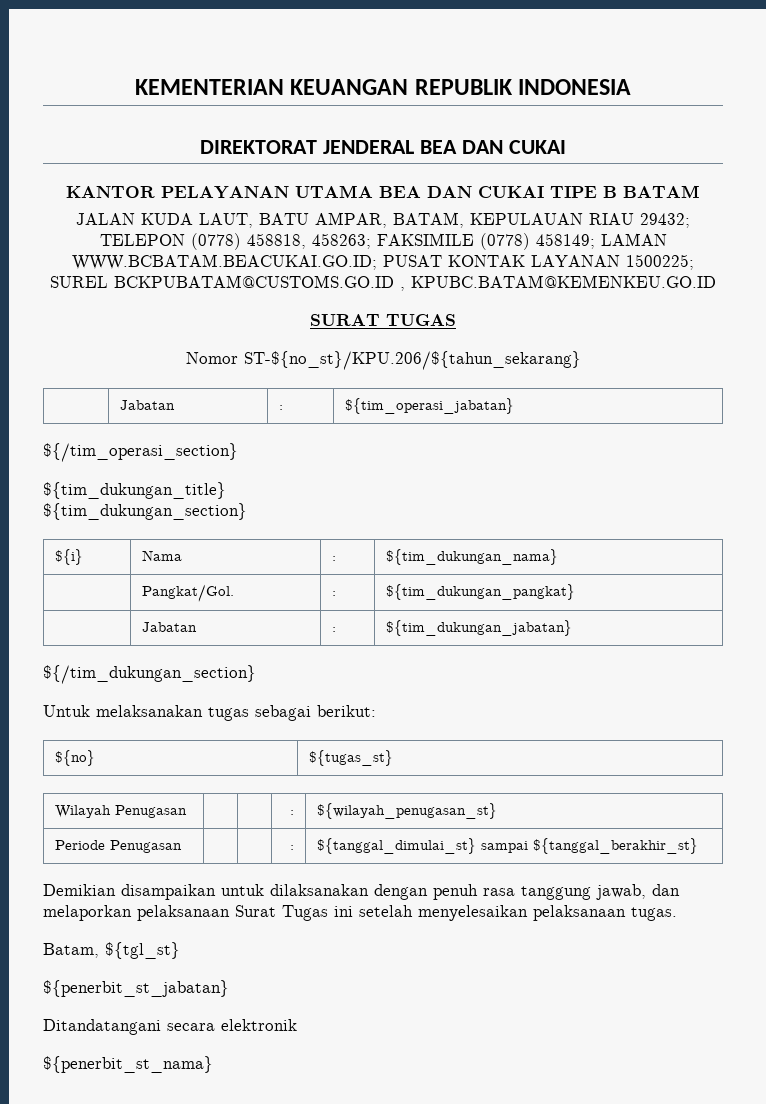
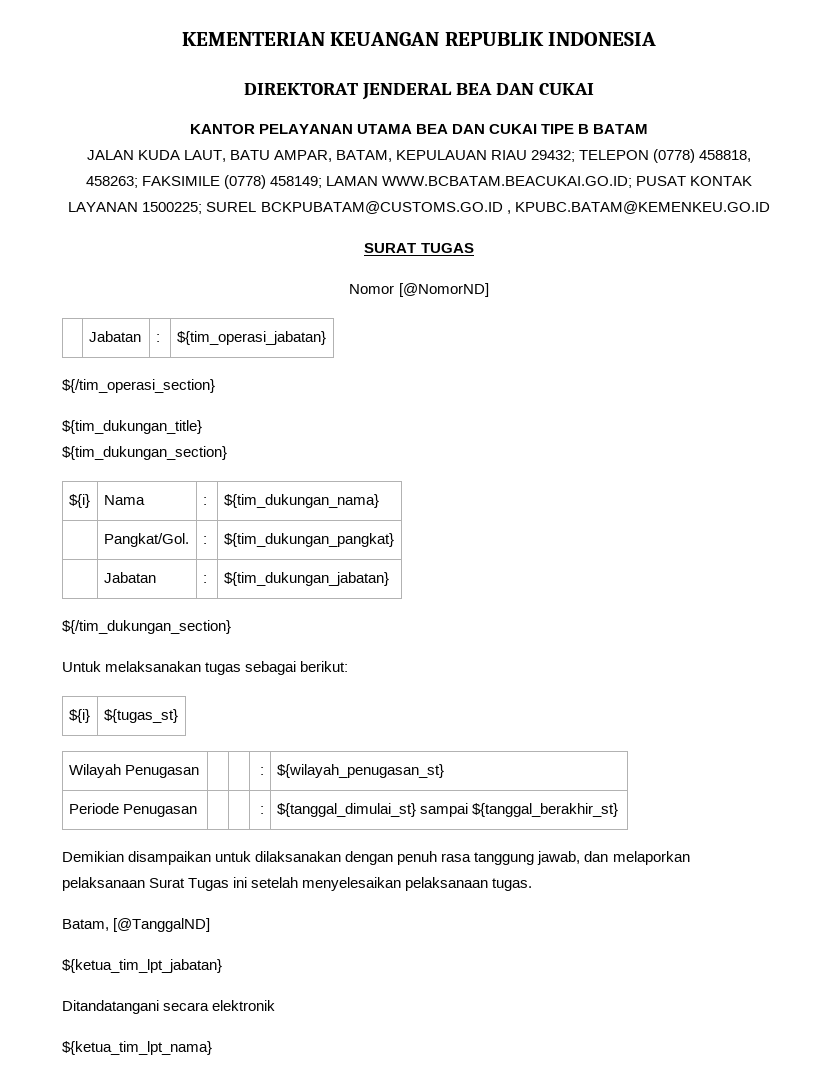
- Nomor ST-${no_st}/KPU.206/${tahun_sekarang}
+ Nomor [@NomorND]
- ${no} | ${tugas_st}
+ ${i} | ${tugas_st}
- Batam, ${tgl_st}
- ${penerbit_st_jabatan}
+ Batam, [@TanggalND]
+ ${ketua_tim_lpt_jabatan}
- ${penerbit_st_nama}
+ ${ketua_tim_lpt_nama}

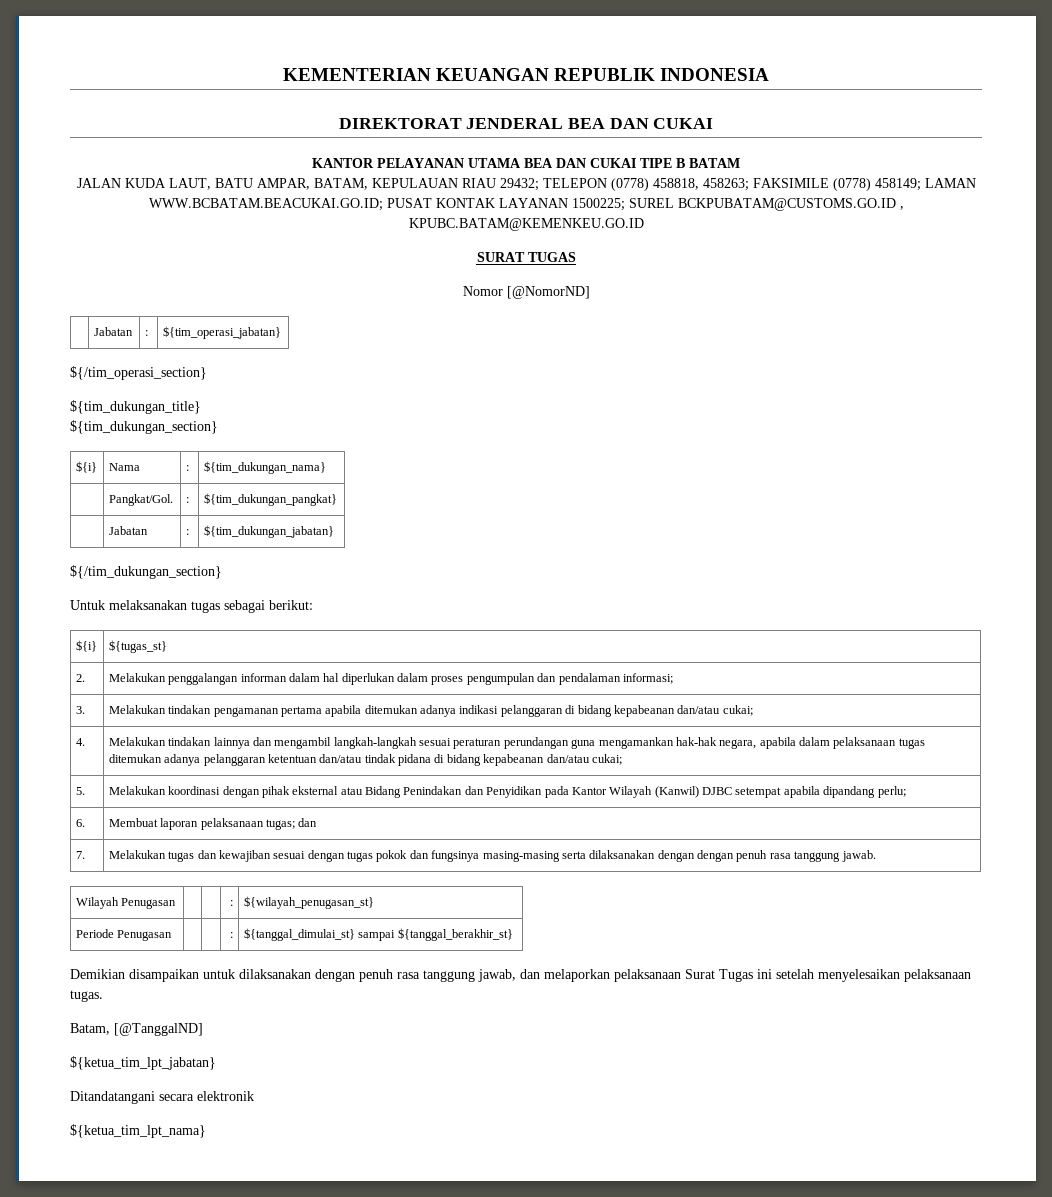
+ 2. | Melakukan penggalangan informan dalam hal diperlukan dalam proses pengumpulan dan pendalaman informasi;
+ 3. | Melakukan tindakan pengamanan pertama apabila ditemukan adanya indikasi pelanggaran di bidang kepabeanan dan/atau cukai;
+ 4. | Melakukan tindakan lainnya dan mengambil langkah-langkah sesuai peraturan perundangan guna mengamankan hak-hak negara, apabila dalam pelaksanaan tugas ditemukan adanya pelanggaran ketentuan dan/atau tindak pidana di bidang kepabeanan dan/atau cukai;
+ 5. | Melakukan koordinasi dengan pihak eksternal atau Bidang Penindakan dan Penyidikan pada Kantor Wilayah (Kanwil) DJBC setempat apabila dipandang perlu;
+ 6. | Membuat laporan pelaksanaan tugas; dan
+ 7. | Melakukan tugas dan kewajiban sesuai dengan tugas pokok dan fungsinya masing-masing serta dilaksanakan dengan dengan penuh rasa tanggung jawab.

